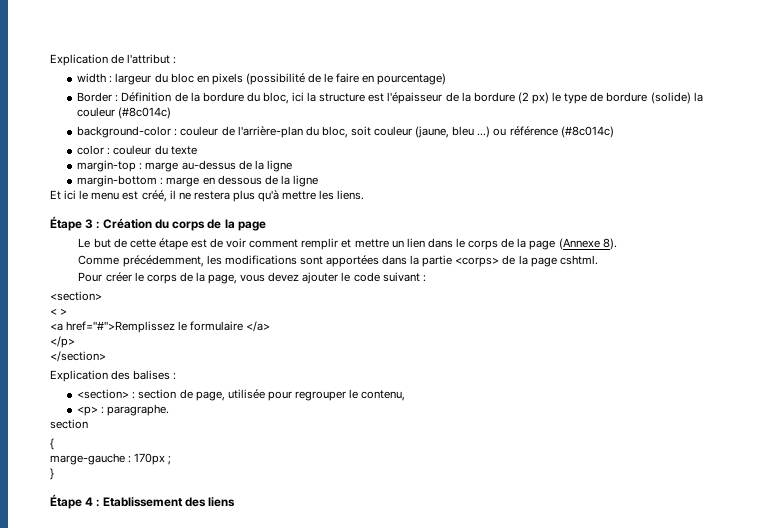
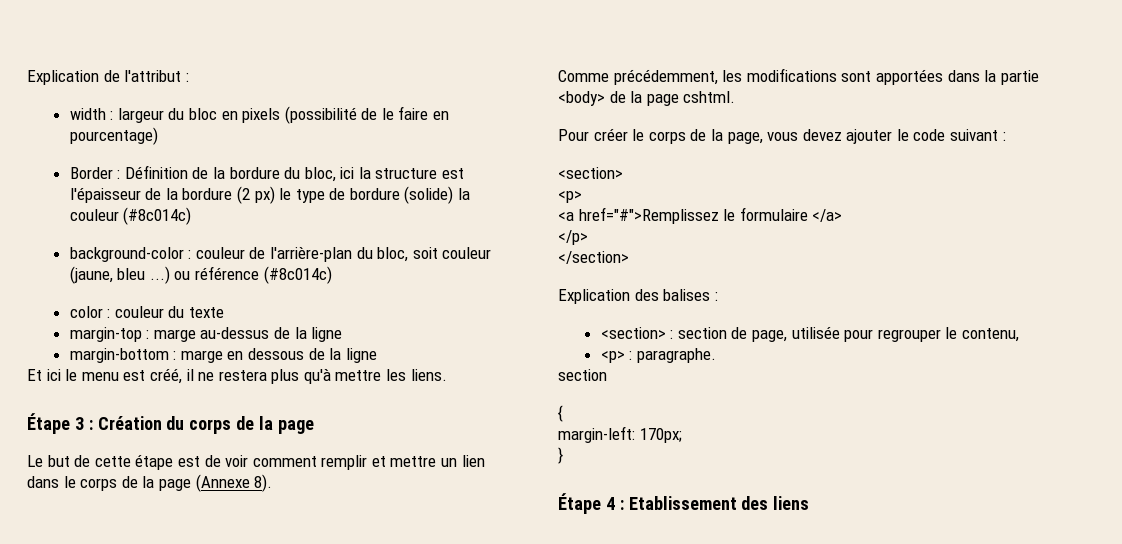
- Comme précédemment, les modifications sont apportées dans la partie <corps> de la page cshtml.
+ Comme précédemment, les modifications sont apportées dans la partie <body> de la page cshtml.
  Pour créer le corps de la page, vous devez ajouter le code suivant :
  <section>
- < >
+ <p>
- marge-gauche : 170px ;
+ margin-left: 170px;

